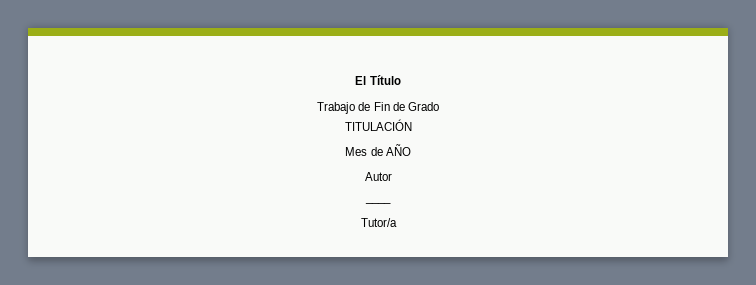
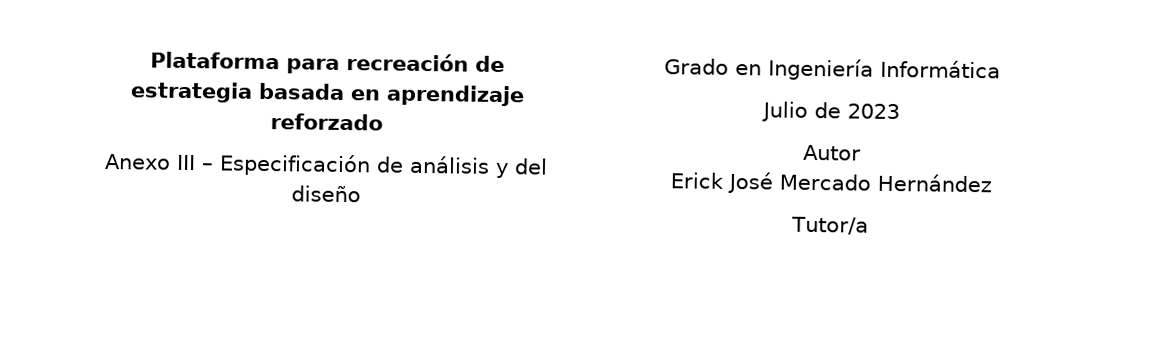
- El Título
- Trabajo de Fin de Grado
- TITULACIÓN
- Mes de AÑO
+ Plataforma para recreación de estrategia basada en aprendizaje reforzado
+ Anexo III – Especificación de análisis y del diseño
+ Grado en Ingeniería Informática
+ Julio de 2023
  Autor
- ____
+ Erick José Mercado Hernández

